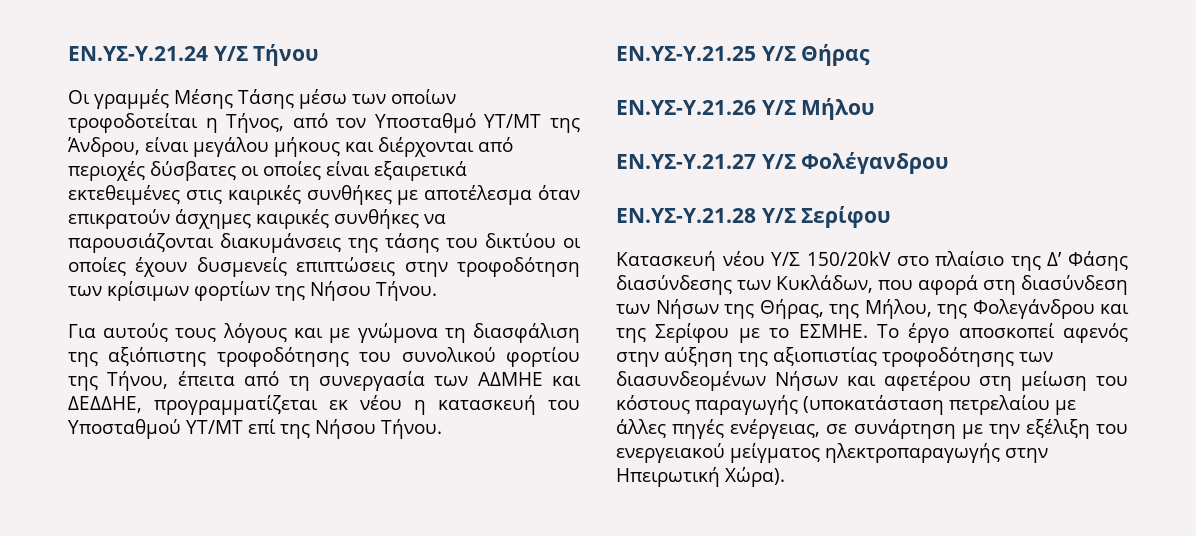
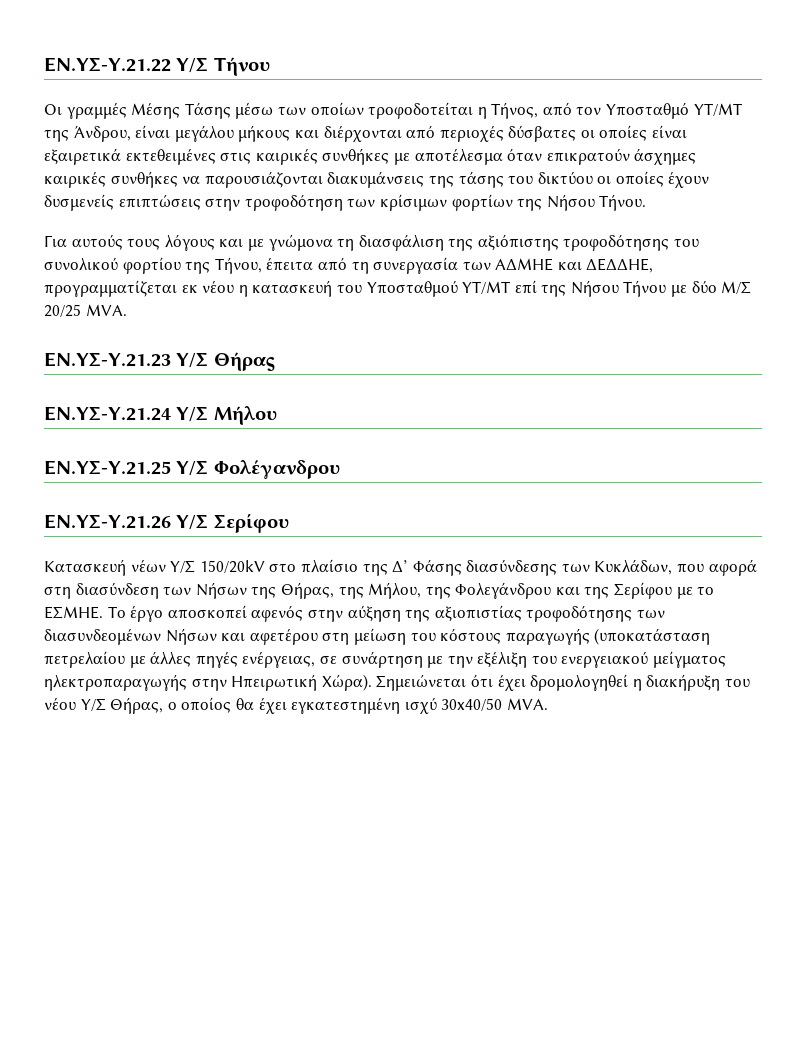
- ΕΝ.ΥΣ-Υ.21.24 Υ/Σ Τήνου
+ ΕΝ.ΥΣ-Υ.21.22 Υ/Σ Τήνου
- Για αυτούς τους λόγους και με γνώμονα τη διασφάλιση της αξιόπιστης τροφοδότησης του συνολικού φορτίου της Τήνου, έπειτα από τη συνεργασία των ΑΔΜΗΕ και ΔΕΔΔΗΕ, προγραμματίζεται εκ νέου η κατασκευή του Υποσταθμού ΥΤ/ΜΤ επί της Νήσου Τήνου.
+ Για αυτούς τους λόγους και με γνώμονα τη διασφάλιση της αξιόπιστης τροφοδότησης του συνολικού φορτίου της Τήνου, έπειτα από τη συνεργασία των ΑΔΜΗΕ και ΔΕΔΔΗΕ, προγραμματίζεται εκ νέου η κατασκευή του Υποσταθμού ΥΤ/ΜΤ επί της Νήσου Τήνου με δύο Μ/Σ 20/25 MVA.
+ ΕΝ.ΥΣ-Υ.21.23 Υ/Σ Θήρας
+ ΕΝ.ΥΣ-Υ.21.24 Υ/Σ Μήλου
- ΕΝ.ΥΣ-Υ.21.25 Υ/Σ Θήρας
+ ΕΝ.ΥΣ-Υ.21.25 Υ/Σ Φολέγανδρου
- ΕΝ.ΥΣ-Υ.21.26 Υ/Σ Μήλου
- ΕΝ.ΥΣ-Υ.21.27 Υ/Σ Φολέγανδρου
- ΕΝ.ΥΣ-Υ.21.28 Υ/Σ Σερίφου
+ ΕΝ.ΥΣ-Υ.21.26 Υ/Σ Σερίφου
- Κατασκευή νέου Υ/Σ 150/20kV στο πλαίσιο της Δ’ Φάσης διασύνδεσης των Κυκλάδων, που αφορά στη διασύνδεση των Νήσων της Θήρας, της Μήλου, της Φολεγάνδρου και της Σερίφου με το ΕΣΜΗΕ.
+ Κατασκευή νέων Υ/Σ 150/20kV στο πλαίσιο της Δ’ Φάσης διασύνδεσης των Κυκλάδων, που αφορά στη διασύνδεση των Νήσων της Θήρας, της Μήλου, της Φολεγάνδρου και της Σερίφου με το ΕΣΜΗΕ.
+ Σημειώνεται ότι έχει δρομολογηθεί η διακήρυξη του νέου Υ/Σ Θήρας, ο οποίος θα έχει εγκατεστημένη ισχύ 30x40/50 MVA.

